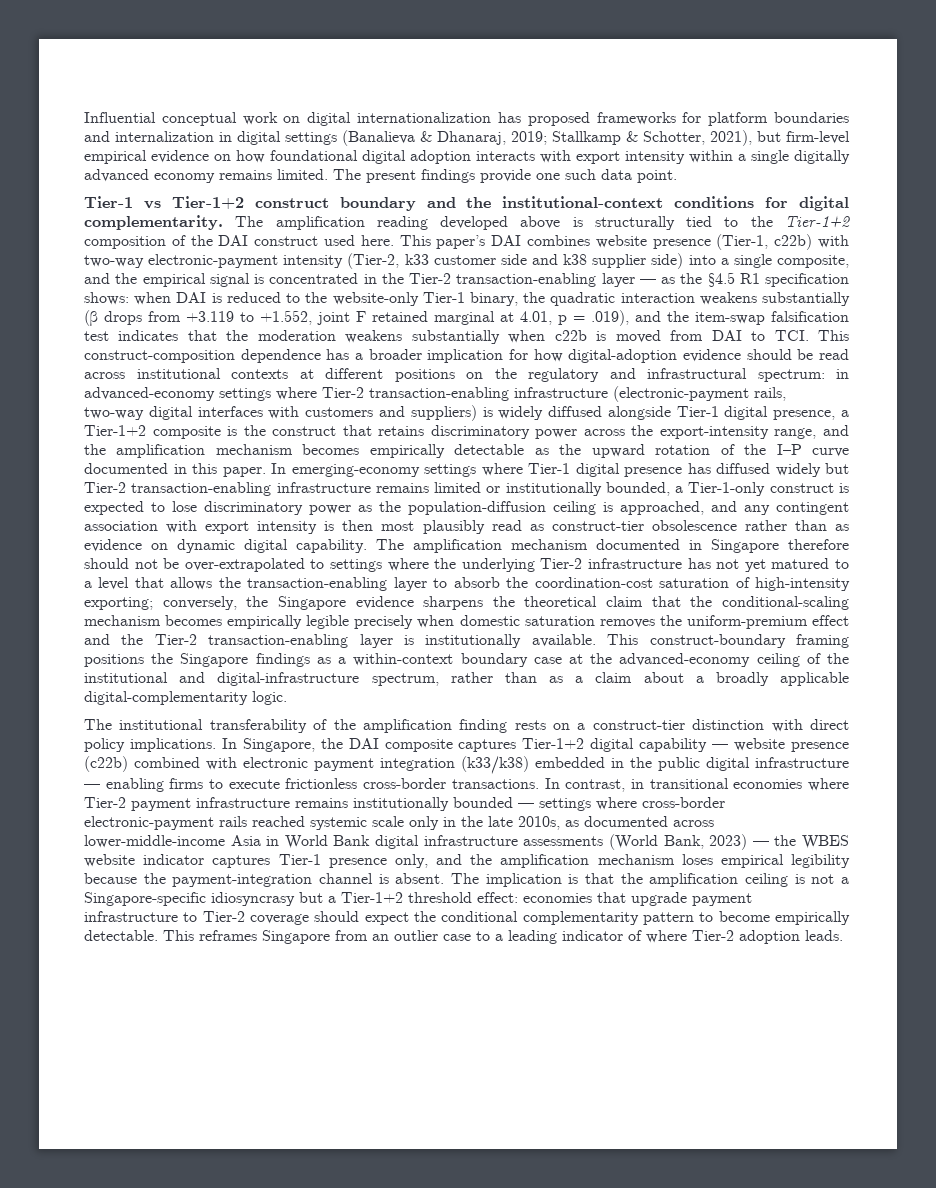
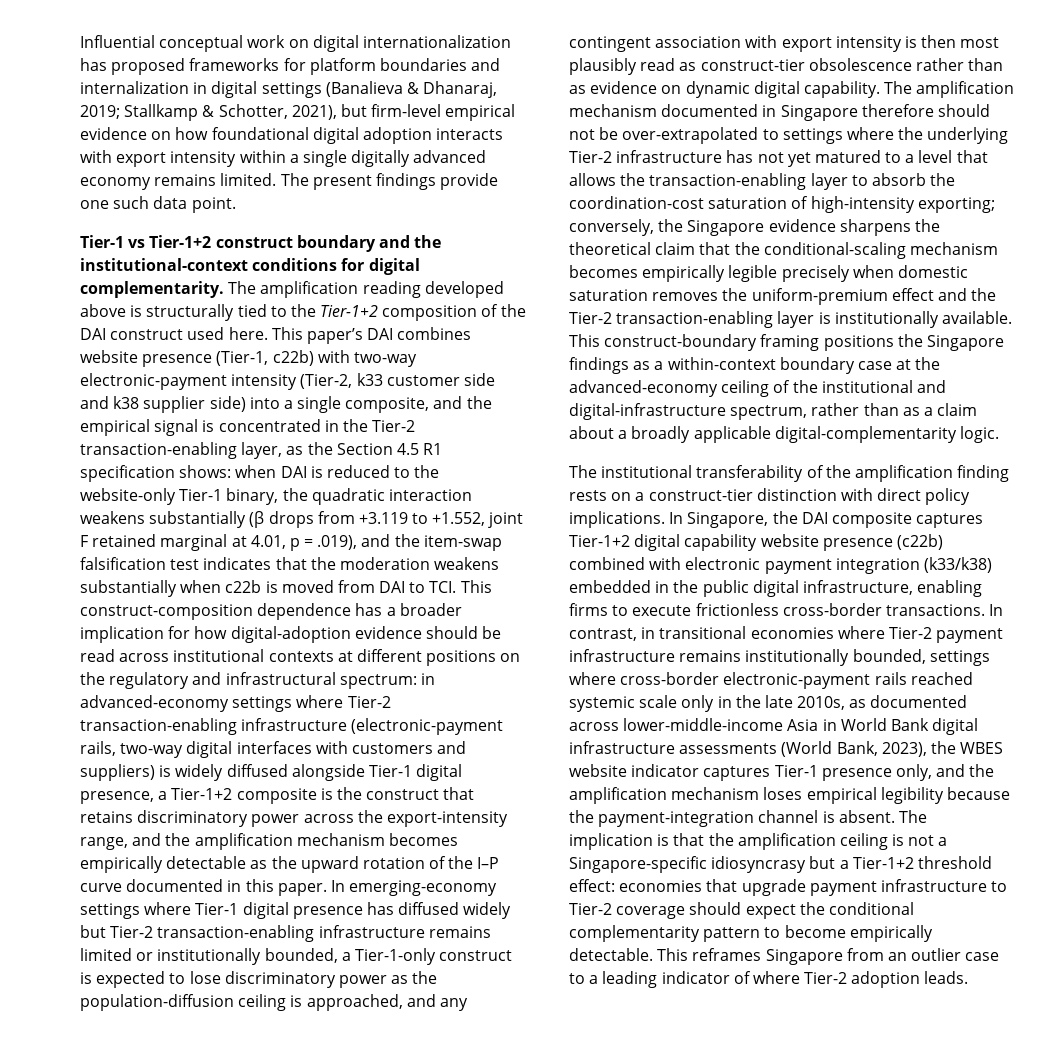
- This paper’s DAI combines website presence (Tier-1, c22b) with two-way electronic-payment intensity (Tier-2, k33 customer side and k38 supplier side) into a single composite, and the empirical signal is concentrated in the Tier-2 transaction-enabling layer — as the §4.5 R1 specification shows:
+ This paper’s DAI combines website presence (Tier-1, c22b) with two-way electronic-payment intensity (Tier-2, k33 customer side and k38 supplier side) into a single composite, and the empirical signal is concentrated in the Tier-2 transaction-enabling layer, as the Section 4.5 R1 specification shows:
- In Singapore, the DAI composite captures Tier-1+2 digital capability — website presence (c22b) combined with electronic payment integration (k33/k38) embedded in the public digital infrastructure — enabling firms to execute frictionless cross-border transactions.
+ In Singapore, the DAI composite captures Tier-1+2 digital capability website presence (c22b) combined with electronic payment integration (k33/k38) embedded in the public digital infrastructure, enabling firms to execute frictionless cross-border transactions.
- In contrast, in transitional economies where Tier-2 payment infrastructure remains institutionally bounded — settings where cross-border electronic-payment rails reached systemic scale only in the late 2010s, as documented across lower-middle-income Asia in World Bank digital infrastructure assessments (World Bank, 2023) — the WBES website indicator captures Tier-1 presence only, and the amplification mechanism loses empirical legibility because the payment-integration channel is absent.
+ In contrast, in transitional economies where Tier-2 payment infrastructure remains institutionally bounded, settings where cross-border electronic-payment rails reached systemic scale only in the late 2010s, as documented across lower-middle-income Asia in World Bank digital infrastructure assessments (World Bank, 2023), the WBES website indicator captures Tier-1 presence only, and the amplification mechanism loses empirical legibility because the payment-integration channel is absent.

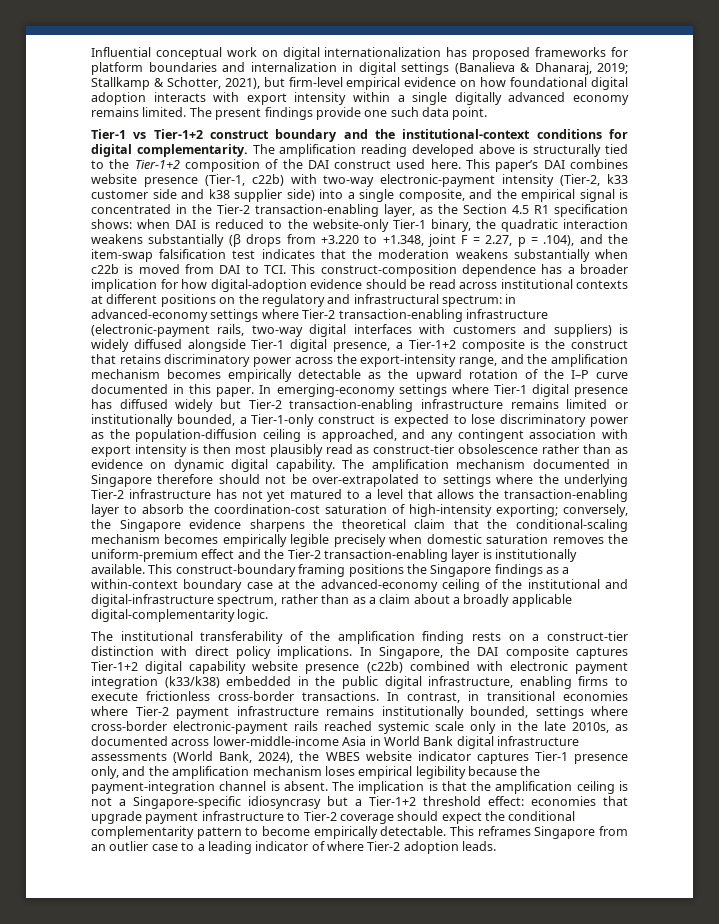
- when DAI is reduced to the website-only Tier-1 binary, the quadratic interaction weakens substantially (β drops from +3.119 to +1.552, joint F retained marginal at 4.01, p = .019), and the item-swap falsification test indicates that the moderation weakens substantially when c22b is moved from DAI to TCI. This construct-composition dependence has a broader implication for how digital-adoption evidence should be read across institutional contexts at different positions on the regulatory and infrastructural spectrum:
+ when DAI is reduced to the website-only Tier-1 binary, the quadratic interaction weakens substantially (β drops from +3.220 to +1.348, joint F = 2.27, p = .104), and the item-swap falsification test indicates that the moderation weakens substantially when c22b is moved from DAI to TCI. This construct-composition dependence has a broader implication for how digital-adoption evidence should be read across institutional contexts at different positions on the regulatory and infrastructural spectrum:
- In contrast, in transitional economies where Tier-2 payment infrastructure remains institutionally bounded, settings where cross-border electronic-payment rails reached systemic scale only in the late 2010s, as documented across lower-middle-income Asia in World Bank digital infrastructure assessments (World Bank, 2023), the WBES website indicator captures Tier-1 presence only, and the amplification mechanism loses empirical legibility because the payment-integration channel is absent.
+ In contrast, in transitional economies where Tier-2 payment infrastructure remains institutionally bounded, settings where cross-border electronic-payment rails reached systemic scale only in the late 2010s, as documented across lower-middle-income Asia in World Bank digital infrastructure assessments (World Bank, 2024), the WBES website indicator captures Tier-1 presence only, and the amplification mechanism loses empirical legibility because the payment-integration channel is absent.

